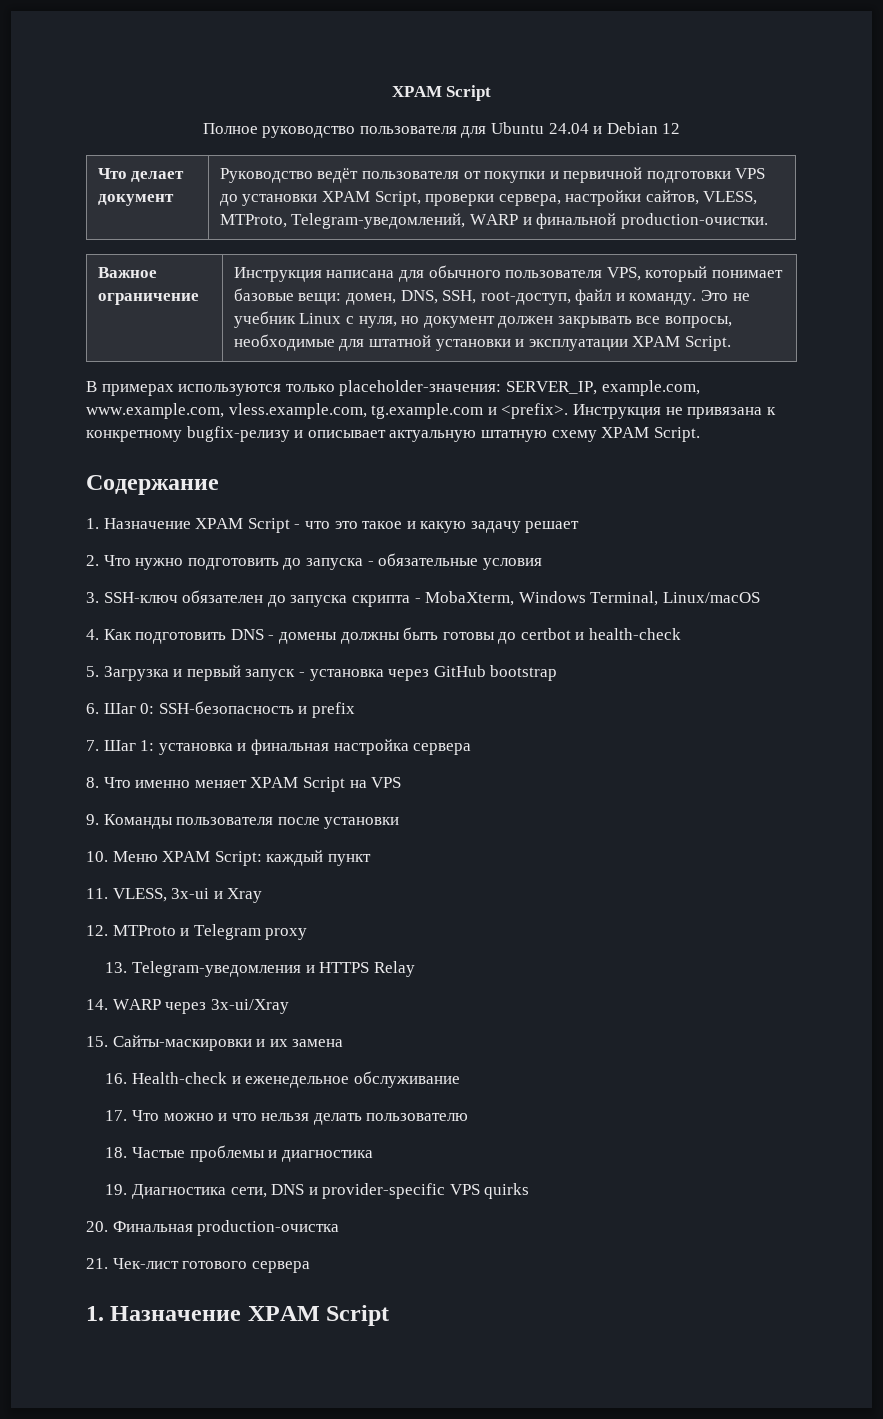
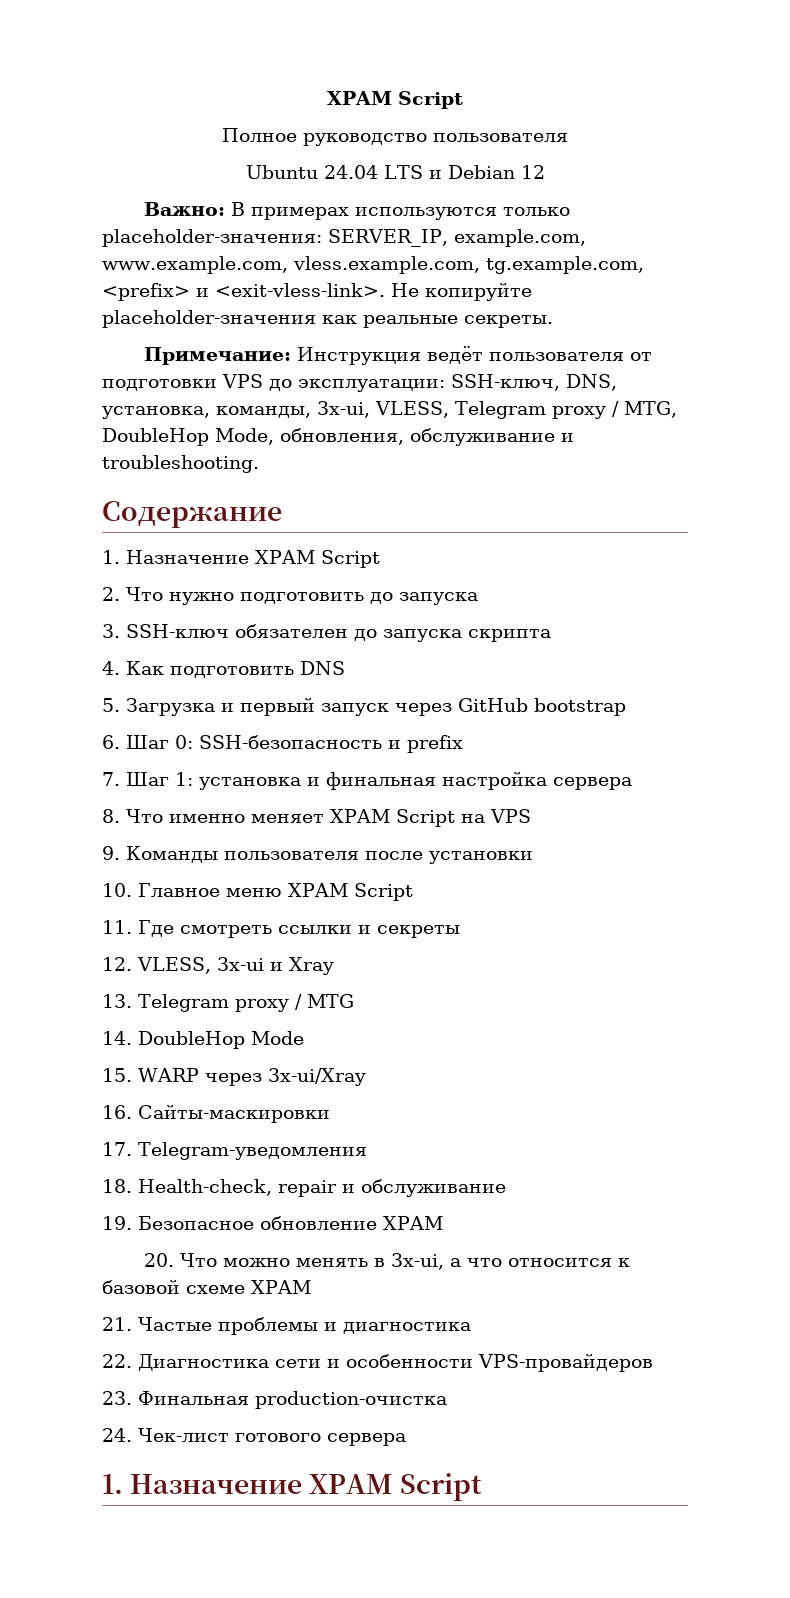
- Полное руководство пользователя для Ubuntu 24.04 и Debian 12
+ Полное руководство пользователя
+ Ubuntu 24.04 LTS и Debian 12
- Что делает документ | Руководство ведёт пользователя от покупки и первичной подготовки VPS до установки XPAM Script, проверки сервера, настройки сайтов, VLESS, MTProto, Telegram-уведомлений, WARP и финальной production-очистки.
- Важное ограничение | Инструкция написана для обычного пользователя VPS, который понимает базовые вещи: домен, DNS, SSH, root-доступ, файл и команду. Это не учебник Linux с нуля, но документ должен закрывать все вопросы, необходимые для штатной установки и эксплуатации XPAM Script.
- В примерах используются только placeholder-значения: SERVER_IP, example.com, www.example.com, vless.example.com, tg.example.com и <prefix>. Инструкция не привязана к конкретному bugfix-релизу и описывает актуальную штатную схему XPAM Script.
+ Важно: В примерах используются только placeholder-значения: SERVER_IP, example.com, www.example.com, vless.example.com, tg.example.com, <prefix> и <exit-vless-link>. Не копируйте placeholder-значения как реальные секреты.
+ Примечание: Инструкция ведёт пользователя от подготовки VPS до эксплуатации: SSH-ключ, DNS, установка, команды, 3x-ui, VLESS, Telegram proxy / MTG, DoubleHop Mode, обновления, обслуживание и troubleshooting.
  Содержание
- 1. Назначение XPAM Script - что это такое и какую задачу решает
+ 1. Назначение XPAM Script
- 2. Что нужно подготовить до запуска - обязательные условия
+ 2. Что нужно подготовить до запуска
- 3. SSH-ключ обязателен до запуска скрипта - MobaXterm, Windows Terminal, Linux/macOS
+ 3. SSH-ключ обязателен до запуска скрипта
- 4. Как подготовить DNS - домены должны быть готовы до certbot и health-check
+ 4. Как подготовить DNS
- 5. Загрузка и первый запуск - установка через GitHub bootstrap
+ 5. Загрузка и первый запуск через GitHub bootstrap
- 10. Меню XPAM Script: каждый пункт
- 11. VLESS, 3x-ui и Xray
+ 10. Главное меню XPAM Script
+ 11. Где смотреть ссылки и секреты
+ 12. VLESS, 3x-ui и Xray
- 12. MTProto и Telegram proxy
- 13. Telegram-уведомления и HTTPS Relay
- 14. WARP через 3x-ui/Xray
+ 13. Telegram proxy / MTG
+ 14. DoubleHop Mode
+ 15. WARP через 3x-ui/Xray
- 15. Сайты-маскировки и их замена
- 16. Health-check и еженедельное обслуживание
- 17. Что можно и что нельзя делать пользователю
- 18. Частые проблемы и диагностика
- 19. Диагностика сети, DNS и provider-specific VPS quirks
- 20. Финальная production-очистка
+ 16. Сайты-маскировки
+ 17. Telegram-уведомления
+ 18. Health-check, repair и обслуживание
+ 19. Безопасное обновление XPAM
+ 20. Что можно менять в 3x-ui, а что относится к базовой схеме XPAM
+ 21. Частые проблемы и диагностика
+ 22. Диагностика сети и особенности VPS-провайдеров
+ 23. Финальная production-очистка
- 21. Чек-лист готового сервера
+ 24. Чек-лист готового сервера

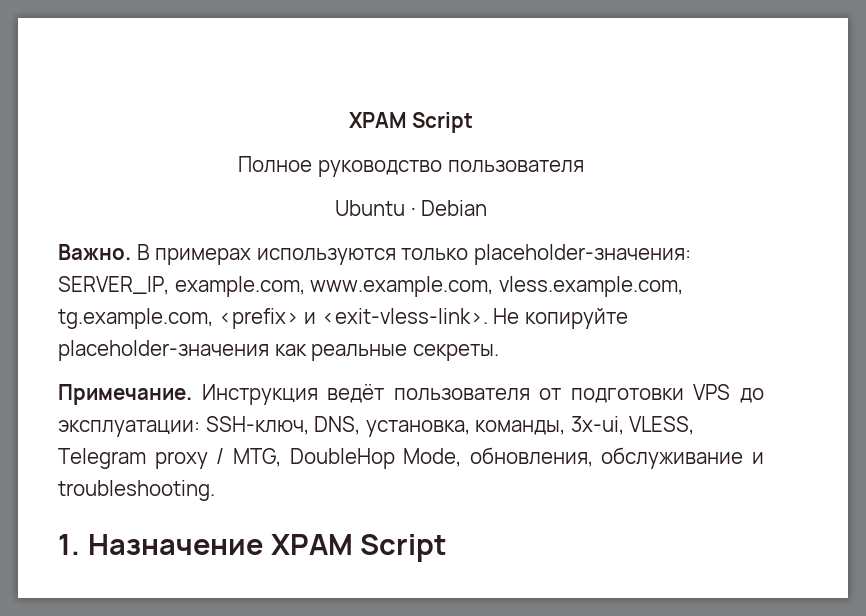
- Ubuntu 24.04 LTS и Debian 12
- Важно: В примерах используются только placeholder-значения: SERVER_IP, example.com, www.example.com, vless.example.com, tg.example.com, <prefix> и <exit-vless-link>.
+ Ubuntu · Debian
+ Важно. В примерах используются только placeholder-значения: SERVER_IP, example.com, www.example.com, vless.example.com, tg.example.com, <prefix> и <exit-vless-link>.
- Примечание: Инструкция ведёт пользователя от подготовки VPS до эксплуатации: SSH-ключ, DNS, установка, команды, 3x-ui, VLESS, Telegram proxy / MTG, DoubleHop Mode, обновления, обслуживание и troubleshooting.
+ Примечание. Инструкция ведёт пользователя от подготовки VPS до эксплуатации: SSH-ключ, DNS, установка, команды, 3x-ui, VLESS, Telegram proxy / MTG, DoubleHop Mode, обновления, обслуживание и troubleshooting.
- Содержание
- 1. Назначение XPAM Script
- 2. Что нужно подготовить до запуска
- 3. SSH-ключ обязателен до запуска скрипта
- 4. Как подготовить DNS
- 5. Загрузка и первый запуск через GitHub bootstrap
- 6. Шаг 0: SSH-безопасность и prefix
- 7. Шаг 1: установка и финальная настройка сервера
- 8. Что именно меняет XPAM Script на VPS
- 9. Команды пользователя после установки
- 10. Главное меню XPAM Script
- 11. Где смотреть ссылки и секреты
- 12. VLESS, 3x-ui и Xray
- 13. Telegram proxy / MTG
- 14. DoubleHop Mode
- 15. WARP через 3x-ui/Xray
- 16. Сайты-маскировки
- 17. Telegram-уведомления
- 18. Health-check, repair и обслуживание
- 19. Безопасное обновление XPAM
- 20. Что можно менять в 3x-ui, а что относится к базовой схеме XPAM
- 21. Частые проблемы и диагностика
- 22. Диагностика сети и особенности VPS-провайдеров
- 23. Финальная production-очистка
- 24. Чек-лист готового сервера

